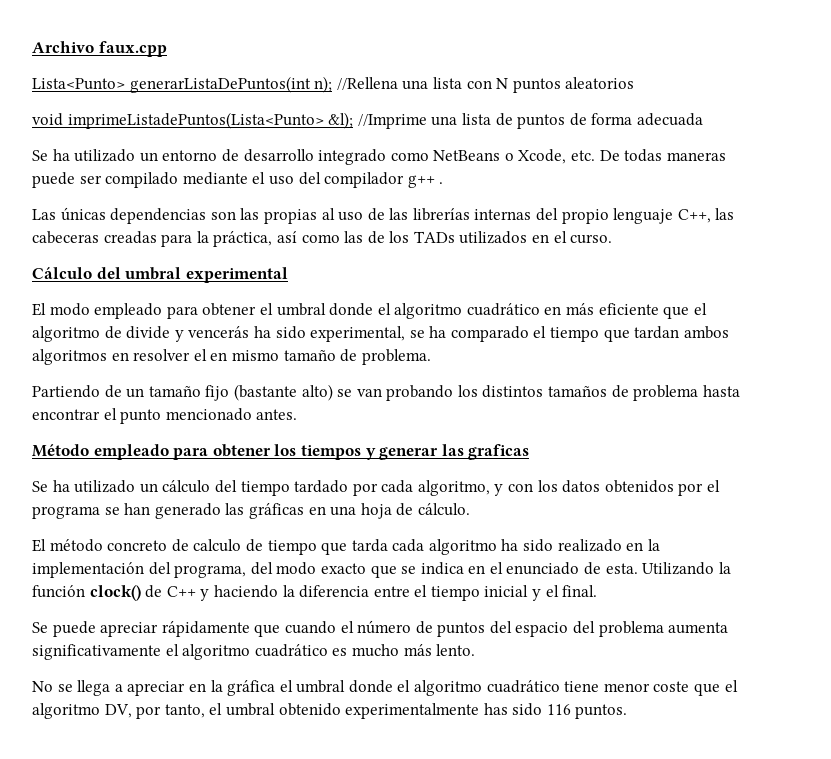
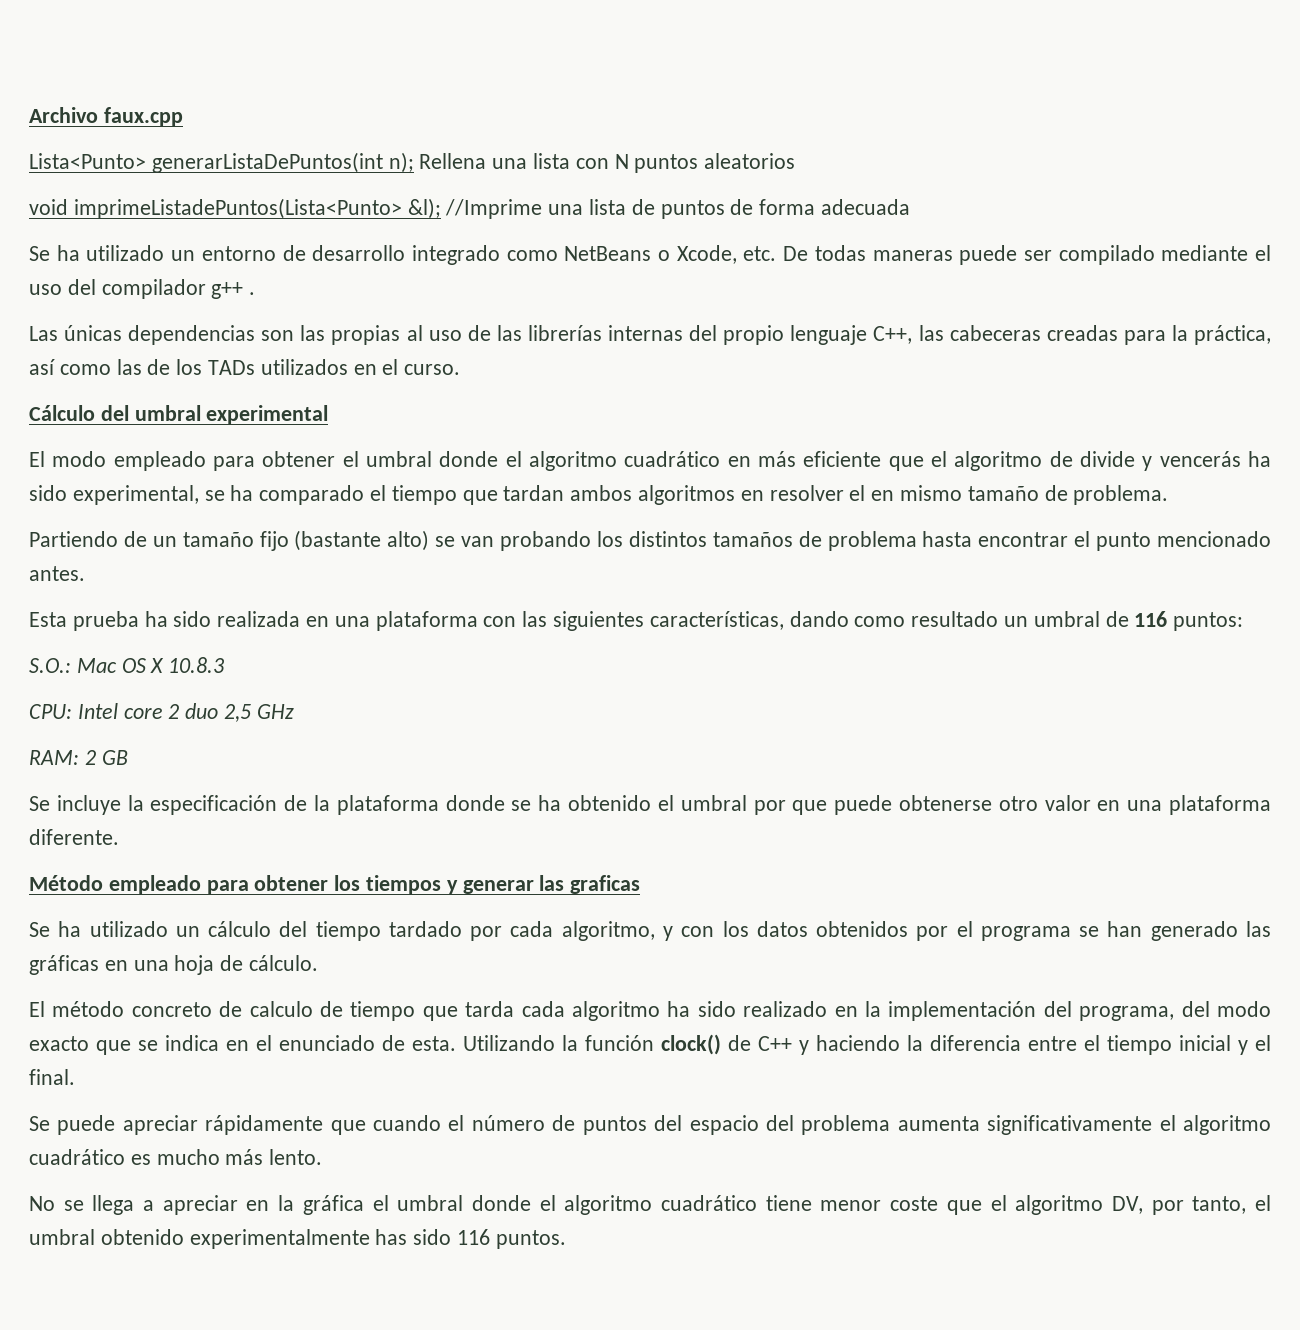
- Lista<Punto> generarListaDePuntos(int n); //Rellena una lista con N puntos aleatorios
+ Lista<Punto> generarListaDePuntos(int n); Rellena una lista con N puntos aleatorios
+ Esta prueba ha sido realizada en una plataforma con las siguientes características, dando como resultado un umbral de 116 puntos:
+ S.O.: Mac OS X 10.8.3
+ CPU: Intel core 2 duo 2,5 GHz
+ RAM: 2 GB
+ Se incluye la especificación de la plataforma donde se ha obtenido el umbral por que puede obtenerse otro valor en una plataforma diferente.

